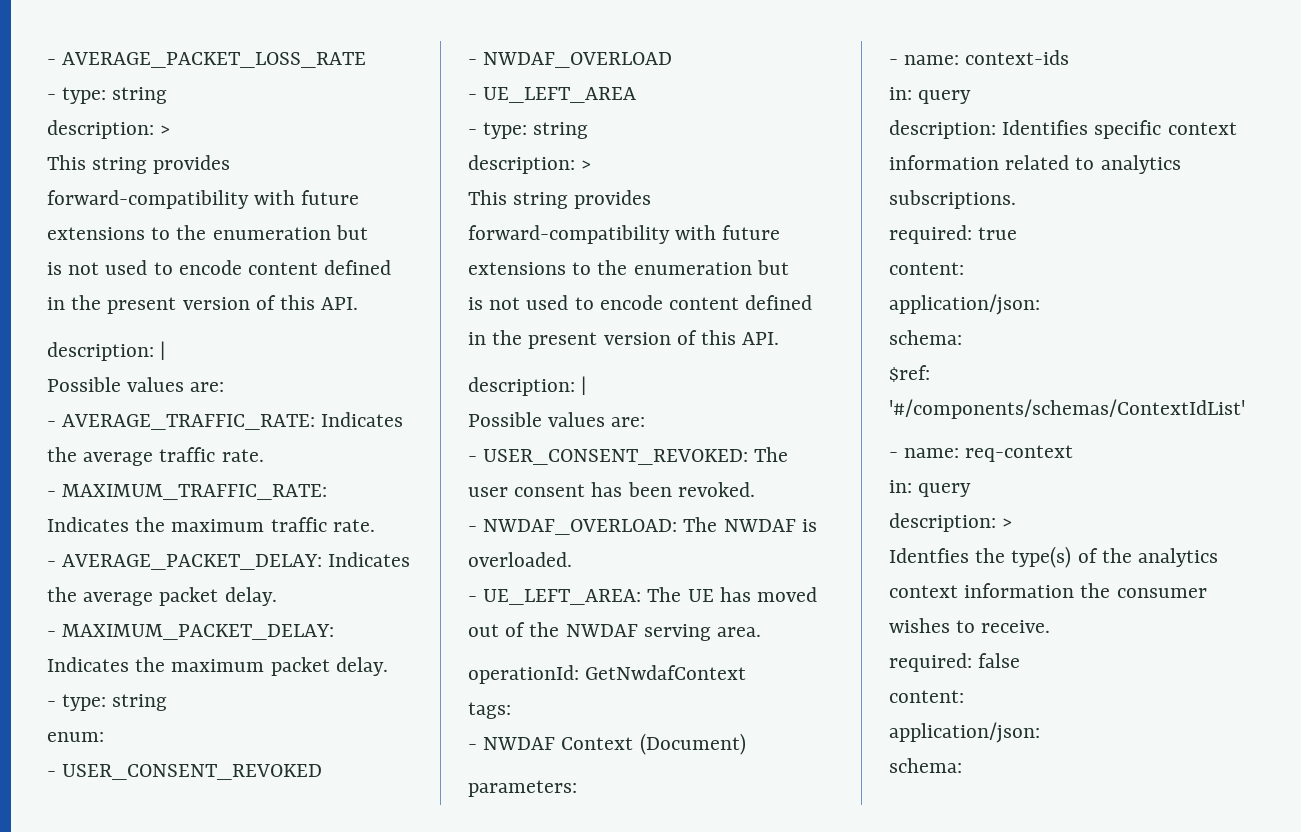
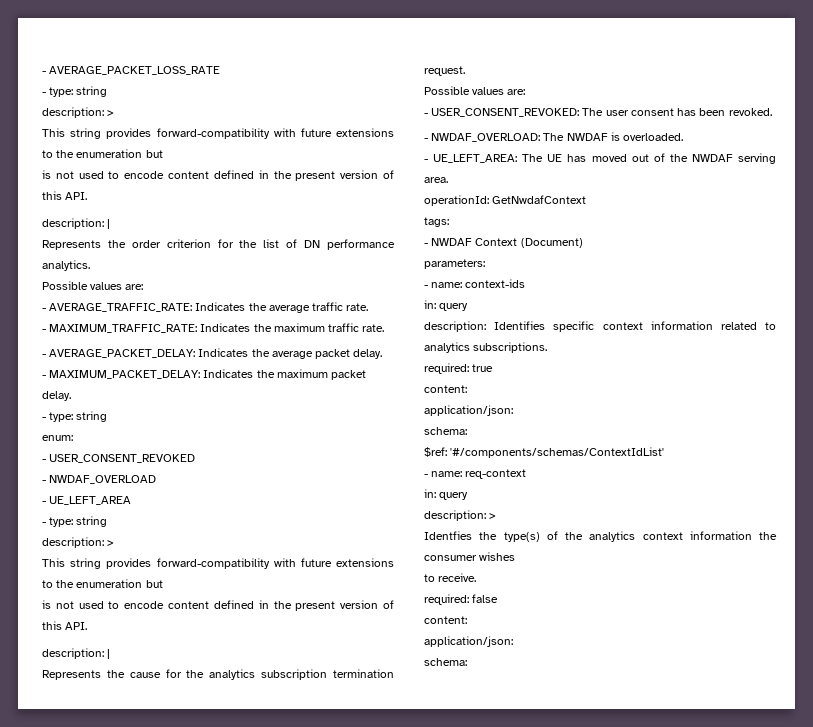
+ Represents the order criterion for the list of DN performance analytics.
+ Represents the cause for the analytics subscription termination request.
- Identfies the type(s) of the analytics context information the consumer wishes to receive.
+ Identfies the type(s) of the analytics context information the consumer wishes
+ to receive.

